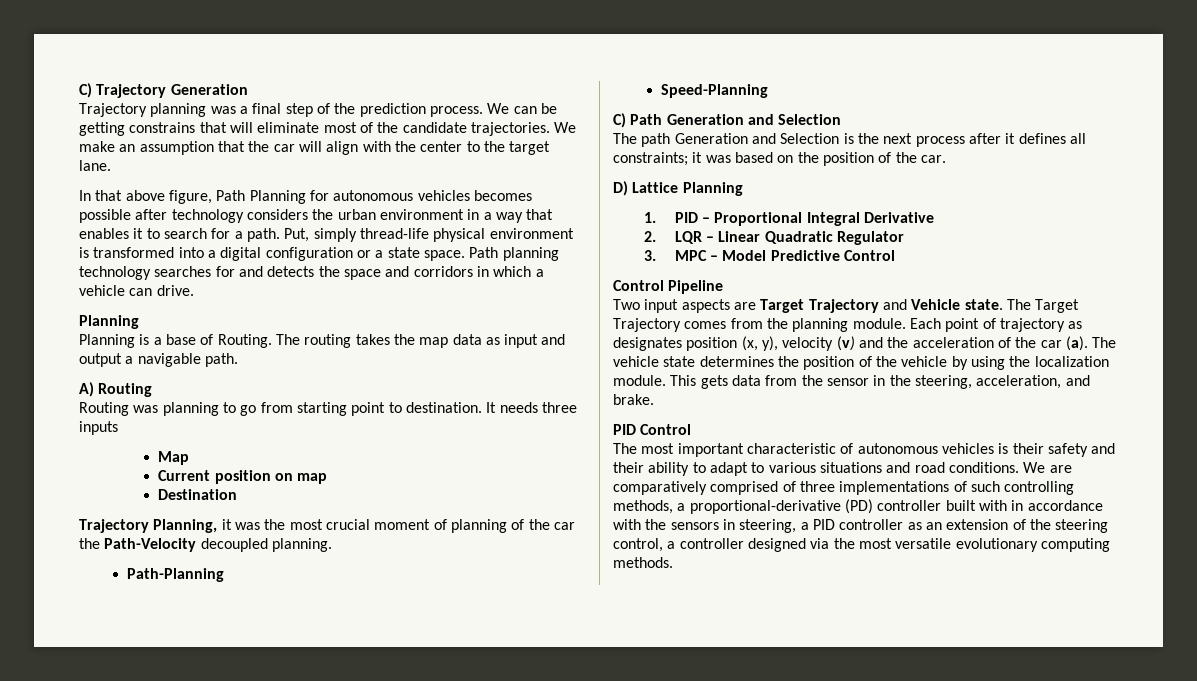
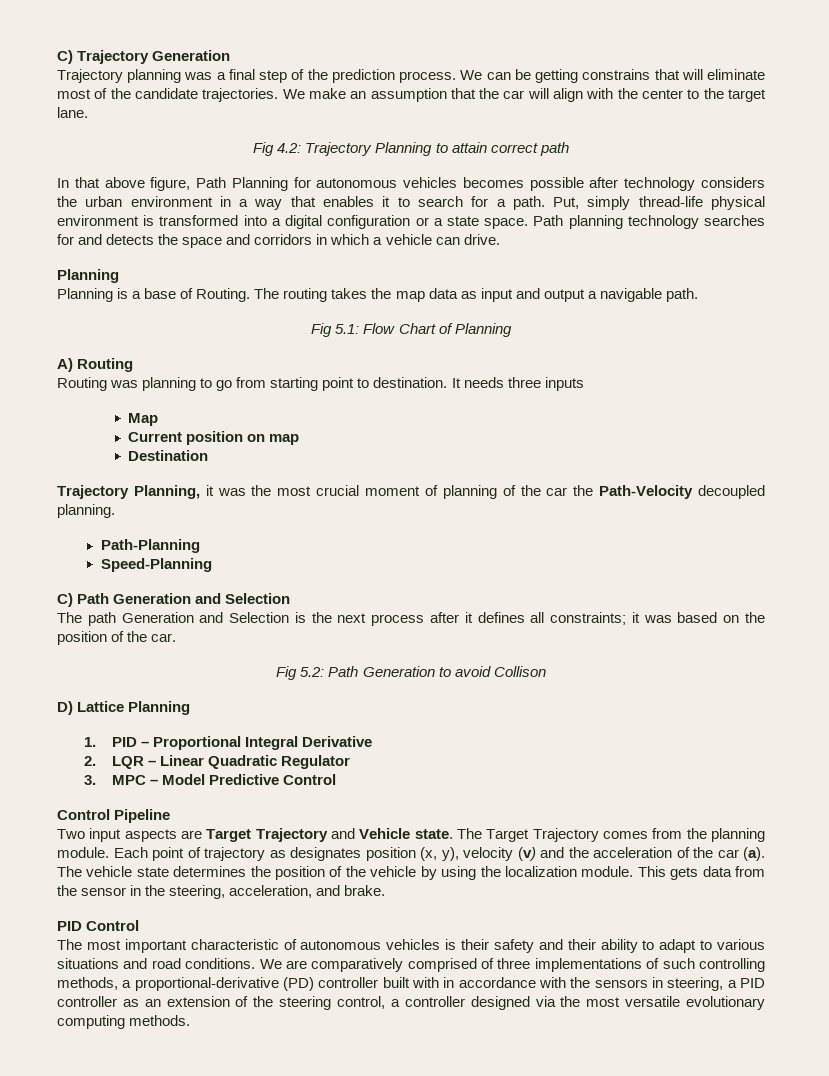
+ Fig 4.2: Trajectory Planning to attain correct path
+ Fig 5.1: Flow Chart of Planning
+ Fig 5.2: Path Generation to avoid Collison

